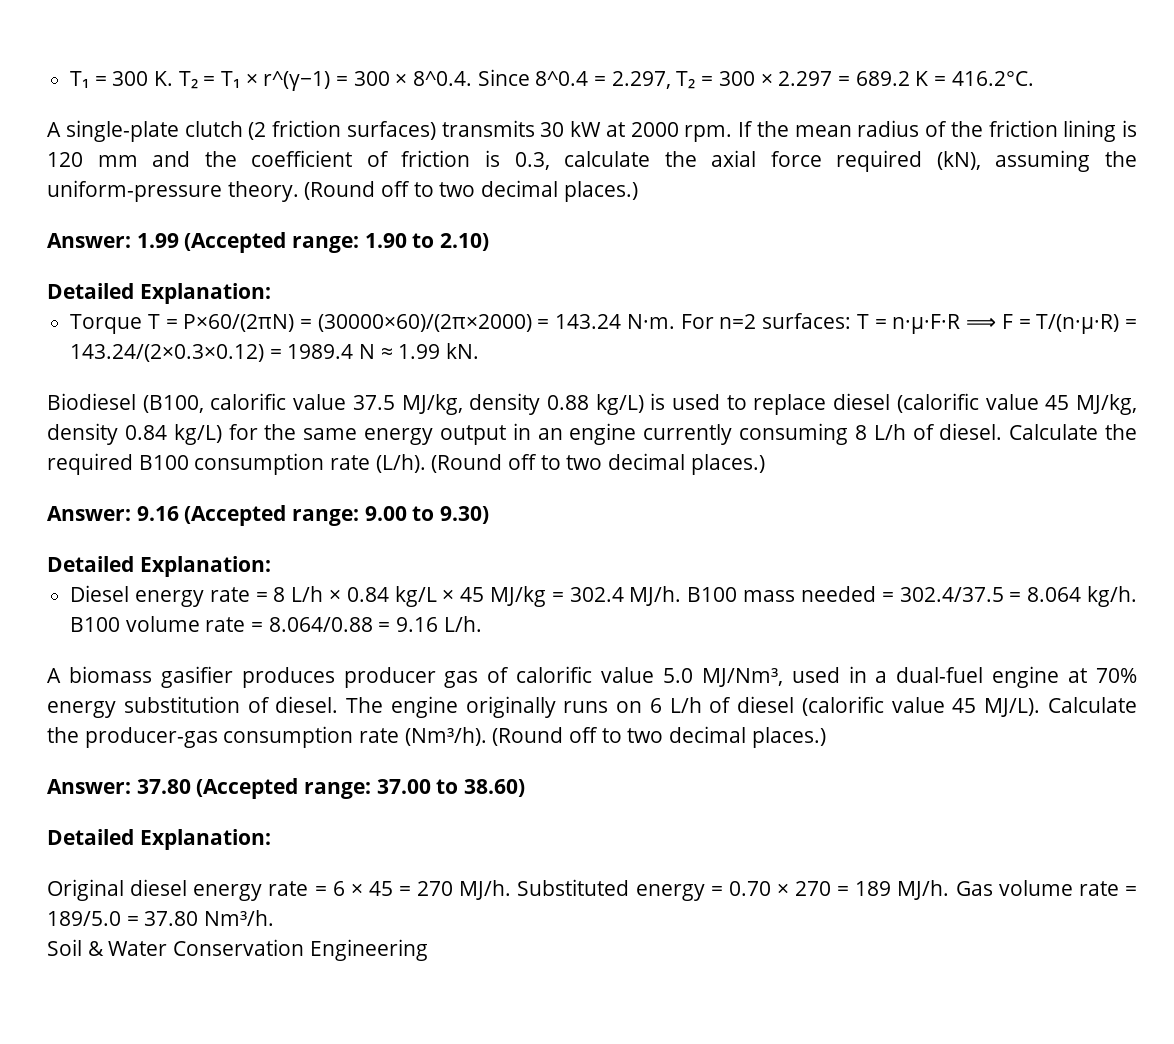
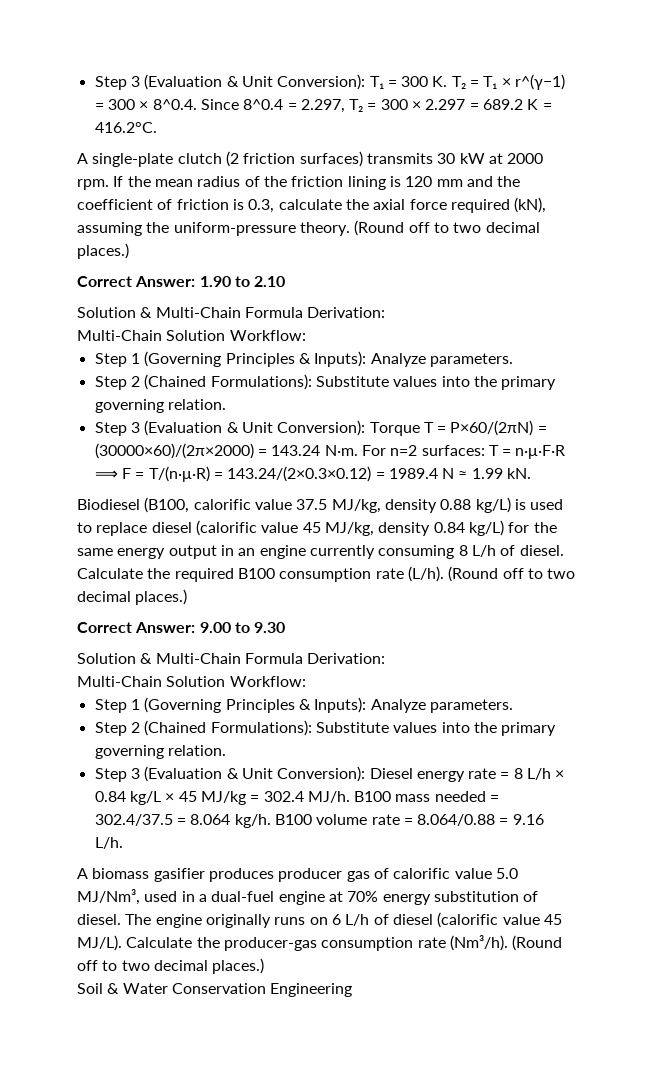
- T₁ = 300 K. T₂ = T₁ × r^(γ−1) = 300 × 8^0.4. Since 8^0.4 = 2.297, T₂ = 300 × 2.297 = 689.2 K = 416.2°C.
+ Step 3 (Evaluation & Unit Conversion): T₁ = 300 K. T₂ = T₁ × r^(γ−1) = 300 × 8^0.4. Since 8^0.4 = 2.297, T₂ = 300 × 2.297 = 689.2 K = 416.2°C.
- Answer: 1.99 (Accepted range: 1.90 to 2.10)
- Detailed Explanation:
- Torque T = P×60/(2πN) = (30000×60)/(2π×2000) = 143.24 N·m. For n=2 surfaces: T = n·μ·F·R ⟹ F = T/(n·μ·R) = 143.24/(2×0.3×0.12) = 1989.4 N ≈ 1.99 kN.
+ Correct Answer: 1.90 to 2.10
+ Solution & Multi-Chain Formula Derivation:
+ Multi-Chain Solution Workflow:
+ Step 1 (Governing Principles & Inputs): Analyze parameters.
+ Step 2 (Chained Formulations): Substitute values into the primary governing relation.
+ Step 3 (Evaluation & Unit Conversion): Torque T = P×60/(2πN) = (30000×60)/(2π×2000) = 143.24 N·m. For n=2 surfaces: T = n·μ·F·R ⟹ F = T/(n·μ·R) = 143.24/(2×0.3×0.12) = 1989.4 N ≈ 1.99 kN.
- Answer: 9.16 (Accepted range: 9.00 to 9.30)
- Detailed Explanation:
- Diesel energy rate = 8 L/h × 0.84 kg/L × 45 MJ/kg = 302.4 MJ/h.
+ Correct Answer: 9.00 to 9.30
+ Solution & Multi-Chain Formula Derivation:
+ Multi-Chain Solution Workflow:
+ Step 1 (Governing Principles & Inputs): Analyze parameters.
+ Step 2 (Chained Formulations): Substitute values into the primary governing relation.
+ Step 3 (Evaluation & Unit Conversion): Diesel energy rate = 8 L/h × 0.84 kg/L × 45 MJ/kg = 302.4 MJ/h.
- Answer: 37.80 (Accepted range: 37.00 to 38.60)
- Detailed Explanation:
- Original diesel energy rate = 6 × 45 = 270 MJ/h. Substituted energy = 0.70 × 270 = 189 MJ/h. Gas volume rate = 189/5.0 = 37.80 Nm³/h.

